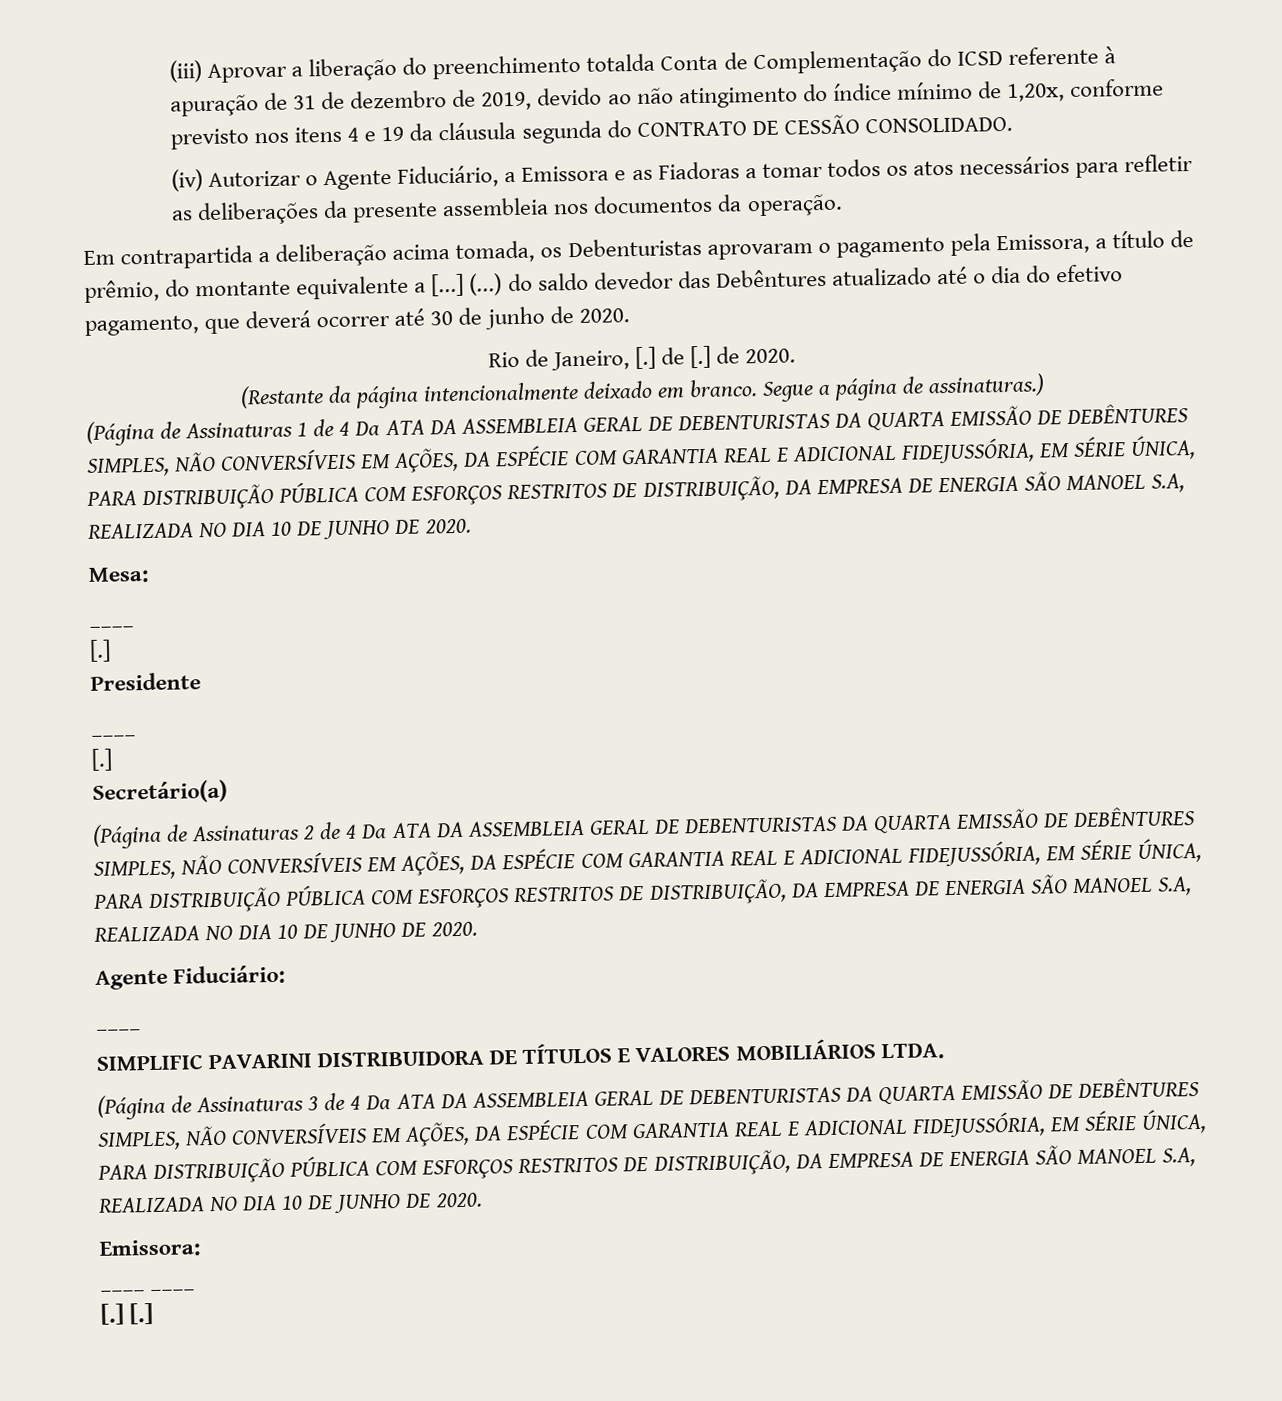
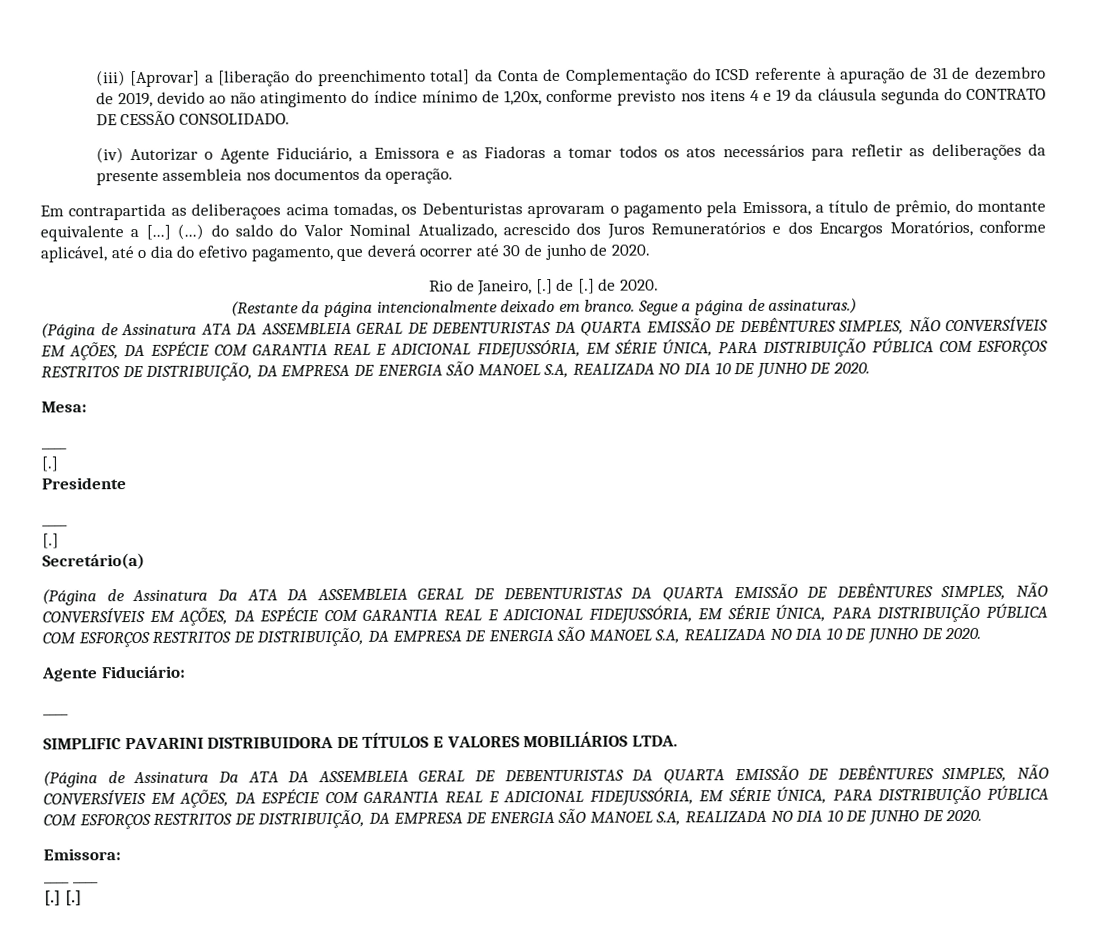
- (iii) Aprovar a liberação do preenchimento totalda Conta de Complementação do ICSD referente à apuração de 31 de dezembro de 2019, devido ao não atingimento do índice mínimo de 1,20x, conforme previsto nos itens 4 e 19 da cláusula segunda do CONTRATO DE CESSÃO CONSOLIDADO.
+ (iii) [Aprovar] a [liberação do preenchimento total] da Conta de Complementação do ICSD referente à apuração de 31 de dezembro de 2019, devido ao não atingimento do índice mínimo de 1,20x, conforme previsto nos itens 4 e 19 da cláusula segunda do CONTRATO DE CESSÃO CONSOLIDADO.
- Em contrapartida a deliberação acima tomada, os Debenturistas aprovaram o pagamento pela Emissora, a título de prêmio, do montante equivalente a [...]
+ Em contrapartida as deliberaçoes acima tomadas, os Debenturistas aprovaram o pagamento pela Emissora, a título de prêmio, do montante equivalente a [...]
- (...) do saldo devedor das Debêntures atualizado até o dia do efetivo pagamento, que deverá ocorrer até 30 de junho de 2020.
+ (...) do saldo do Valor Nominal Atualizado, acrescido dos Juros Remuneratórios e dos Encargos Moratórios, conforme aplicável, até o dia do efetivo pagamento, que deverá ocorrer até 30 de junho de 2020.
- (Página de Assinaturas 1 de 4 Da ATA DA ASSEMBLEIA GERAL DE DEBENTURISTAS DA QUARTA EMISSÃO DE DEBÊNTURES SIMPLES, NÃO CONVERSÍVEIS EM AÇÕES, DA ESPÉCIE COM GARANTIA REAL E ADICIONAL FIDEJUSSÓRIA, EM SÉRIE ÚNICA, PARA DISTRIBUIÇÃO PÚBLICA COM ESFORÇOS RESTRITOS DE DISTRIBUIÇÃO, DA EMPRESA DE ENERGIA SÃO MANOEL S.A, REALIZADA NO DIA 10 DE JUNHO DE 2020.
+ (Página de Assinatura ATA DA ASSEMBLEIA GERAL DE DEBENTURISTAS DA QUARTA EMISSÃO DE DEBÊNTURES SIMPLES, NÃO CONVERSÍVEIS EM AÇÕES, DA ESPÉCIE COM GARANTIA REAL E ADICIONAL FIDEJUSSÓRIA, EM SÉRIE ÚNICA, PARA DISTRIBUIÇÃO PÚBLICA COM ESFORÇOS RESTRITOS DE DISTRIBUIÇÃO, DA EMPRESA DE ENERGIA SÃO MANOEL S.A, REALIZADA NO DIA 10 DE JUNHO DE 2020.
  Secretário(a)
- (Página de Assinaturas 2 de 4 Da ATA DA ASSEMBLEIA GERAL DE DEBENTURISTAS DA QUARTA EMISSÃO DE DEBÊNTURES SIMPLES, NÃO CONVERSÍVEIS EM AÇÕES, DA ESPÉCIE COM GARANTIA REAL E ADICIONAL FIDEJUSSÓRIA, EM SÉRIE ÚNICA, PARA DISTRIBUIÇÃO PÚBLICA COM ESFORÇOS RESTRITOS DE DISTRIBUIÇÃO, DA EMPRESA DE ENERGIA SÃO MANOEL S.A, REALIZADA NO DIA 10 DE JUNHO DE 2020.
+ (Página de Assinatura Da ATA DA ASSEMBLEIA GERAL DE DEBENTURISTAS DA QUARTA EMISSÃO DE DEBÊNTURES SIMPLES, NÃO CONVERSÍVEIS EM AÇÕES, DA ESPÉCIE COM GARANTIA REAL E ADICIONAL FIDEJUSSÓRIA, EM SÉRIE ÚNICA, PARA DISTRIBUIÇÃO PÚBLICA COM ESFORÇOS RESTRITOS DE DISTRIBUIÇÃO, DA EMPRESA DE ENERGIA SÃO MANOEL S.A, REALIZADA NO DIA 10 DE JUNHO DE 2020.
  SIMPLIFIC PAVARINI DISTRIBUIDORA DE TÍTULOS E VALORES MOBILIÁRIOS LTDA.
- (Página de Assinaturas 3 de 4 Da ATA DA ASSEMBLEIA GERAL DE DEBENTURISTAS DA QUARTA EMISSÃO DE DEBÊNTURES SIMPLES, NÃO CONVERSÍVEIS EM AÇÕES, DA ESPÉCIE COM GARANTIA REAL E ADICIONAL FIDEJUSSÓRIA, EM SÉRIE ÚNICA, PARA DISTRIBUIÇÃO PÚBLICA COM ESFORÇOS RESTRITOS DE DISTRIBUIÇÃO, DA EMPRESA DE ENERGIA SÃO MANOEL S.A, REALIZADA NO DIA 10 DE JUNHO DE 2020.
+ (Página de Assinatura Da ATA DA ASSEMBLEIA GERAL DE DEBENTURISTAS DA QUARTA EMISSÃO DE DEBÊNTURES SIMPLES, NÃO CONVERSÍVEIS EM AÇÕES, DA ESPÉCIE COM GARANTIA REAL E ADICIONAL FIDEJUSSÓRIA, EM SÉRIE ÚNICA, PARA DISTRIBUIÇÃO PÚBLICA COM ESFORÇOS RESTRITOS DE DISTRIBUIÇÃO, DA EMPRESA DE ENERGIA SÃO MANOEL S.A, REALIZADA NO DIA 10 DE JUNHO DE 2020.

